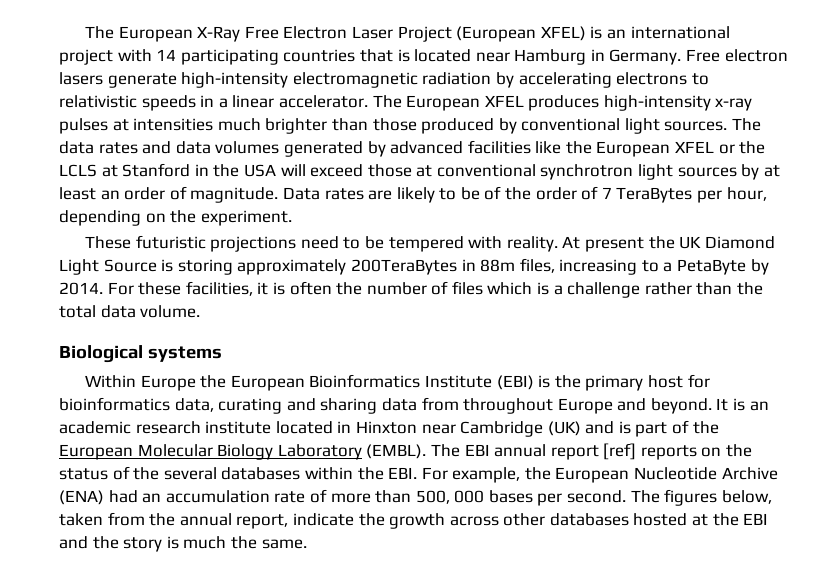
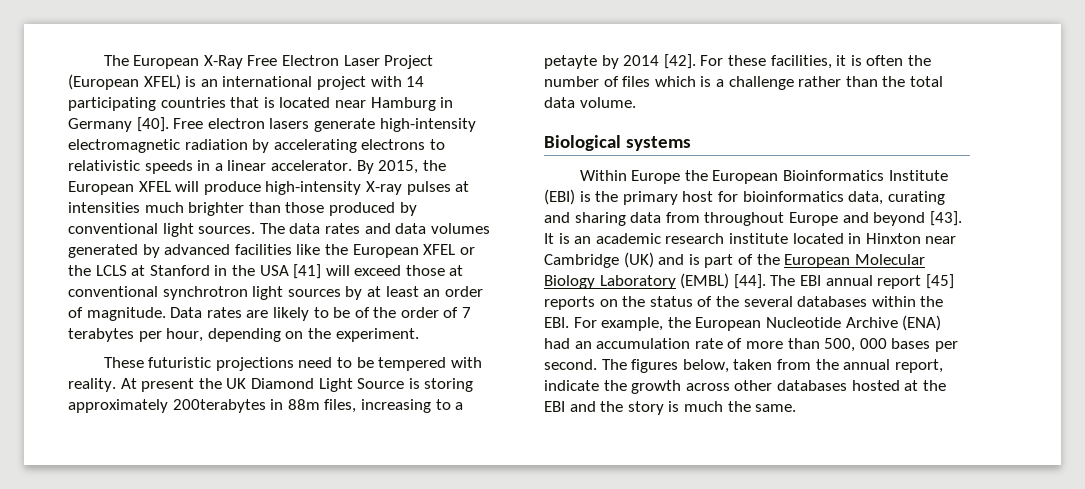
- The European X-Ray Free Electron Laser Project (European XFEL) is an international project with 14 participating countries that is located near Hamburg in Germany.
+ The European X-Ray Free Electron Laser Project (European XFEL) is an international project with 14 participating countries that is located near Hamburg in Germany [40].
- The European XFEL produces high-intensity x-ray pulses at intensities much brighter than those produced by conventional light sources.
+ By 2015, the European XFEL will produce high-intensity X-ray pulses at intensities much brighter than those produced by conventional light sources.
- The data rates and data volumes generated by advanced facilities like the European XFEL or the LCLS at Stanford in the USA will exceed those at conventional synchrotron light sources by at least an order of magnitude.
+ The data rates and data volumes generated by advanced facilities like the European XFEL or the LCLS at Stanford in the USA [41] will exceed those at conventional synchrotron light sources by at least an order of magnitude.
- Data rates are likely to be of the order of 7 TeraBytes per hour, depending on the experiment.
+ Data rates are likely to be of the order of 7 terabytes per hour, depending on the experiment.
- At present the UK Diamond Light Source is storing approximately 200TeraBytes in 88m files, increasing to a PetaByte by 2014.
+ At present the UK Diamond Light Source is storing approximately 200terabytes in 88m files, increasing to a petayte by 2014 [42].
- Within Europe the European Bioinformatics Institute (EBI) is the primary host for bioinformatics data, curating and sharing data from throughout Europe and beyond.
+ Within Europe the European Bioinformatics Institute (EBI) is the primary host for bioinformatics data, curating and sharing data from throughout Europe and beyond [43].
- It is an academic research institute located in Hinxton near Cambridge (UK) and is part of the European Molecular Biology Laboratory (EMBL).
+ It is an academic research institute located in Hinxton near Cambridge (UK) and is part of the European Molecular Biology Laboratory (EMBL) [44].
- The EBI annual report [ref] reports on the status of the several databases within the EBI. For example, the European Nucleotide Archive (ENA) had an accumulation rate of more than 500, 000 bases per second.
+ The EBI annual report [45] reports on the status of the several databases within the EBI. For example, the European Nucleotide Archive (ENA) had an accumulation rate of more than 500, 000 bases per second.

